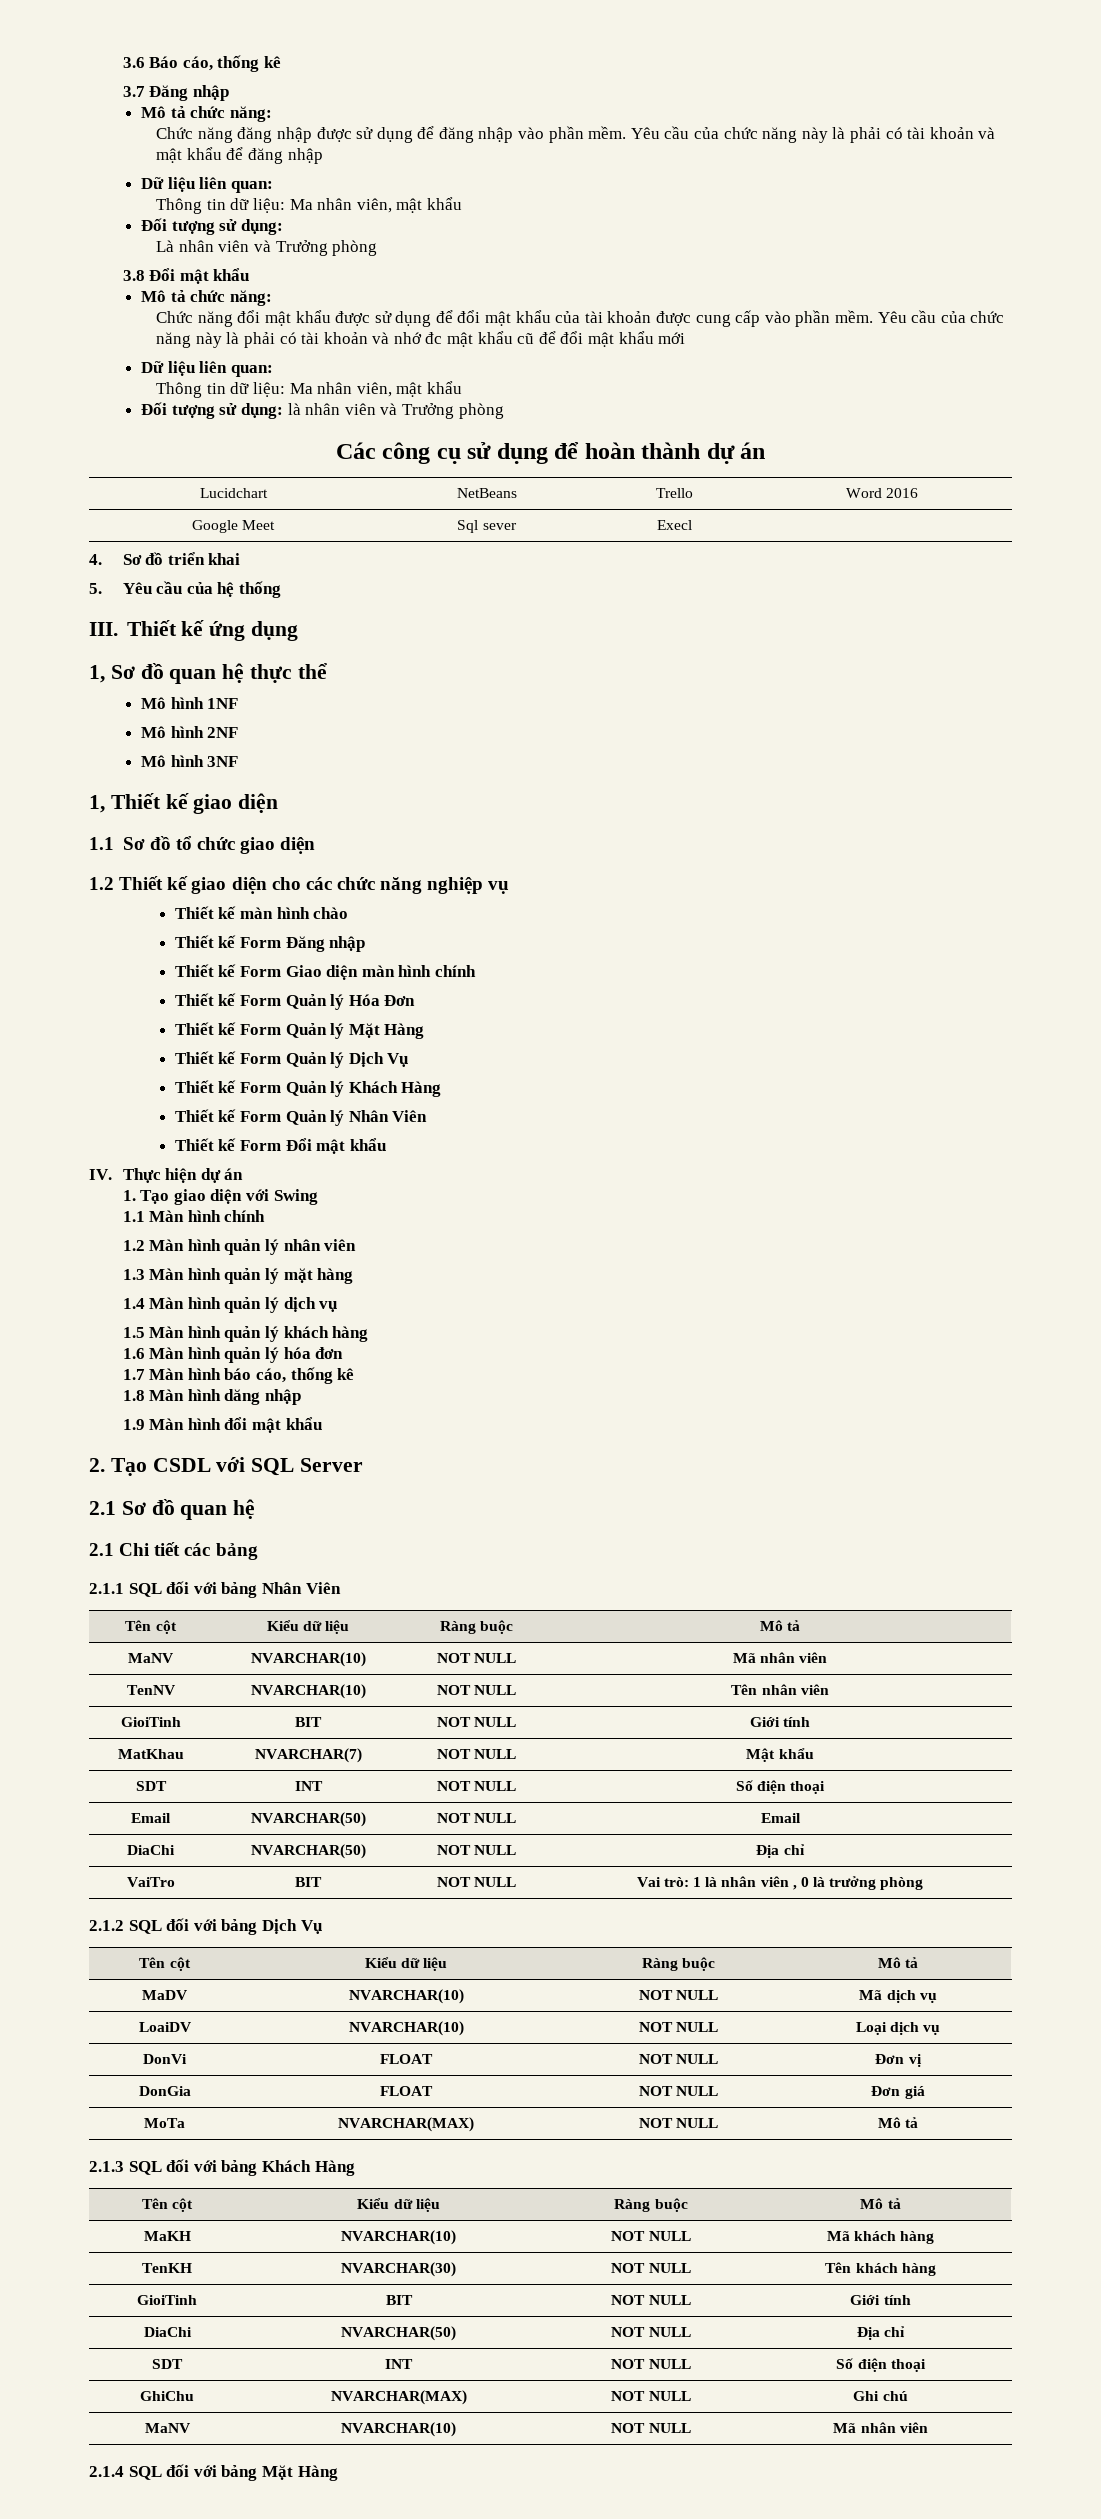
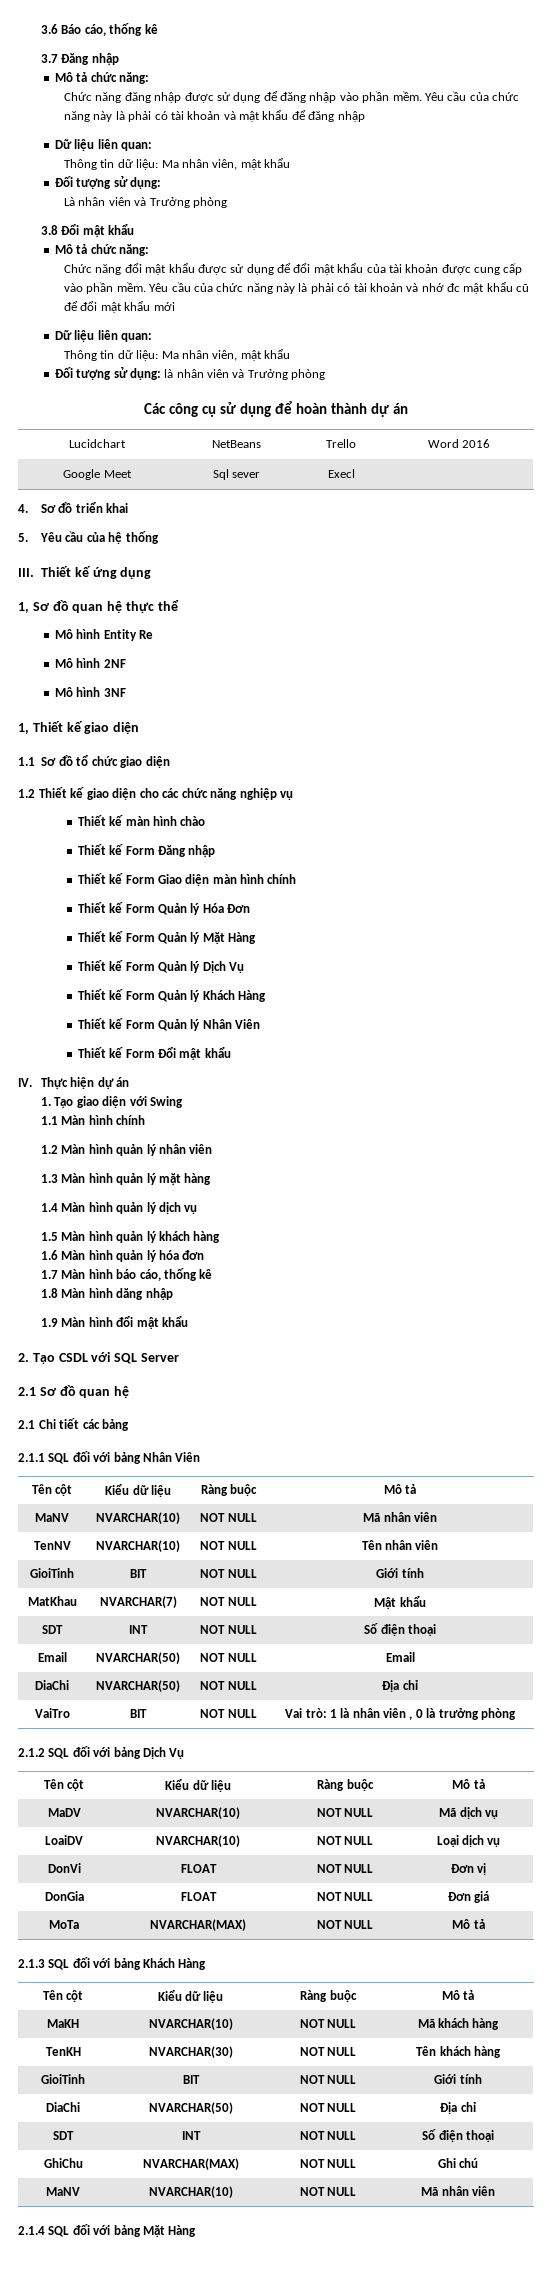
- Mô hình 1NF
+ Mô hình Entity Re

